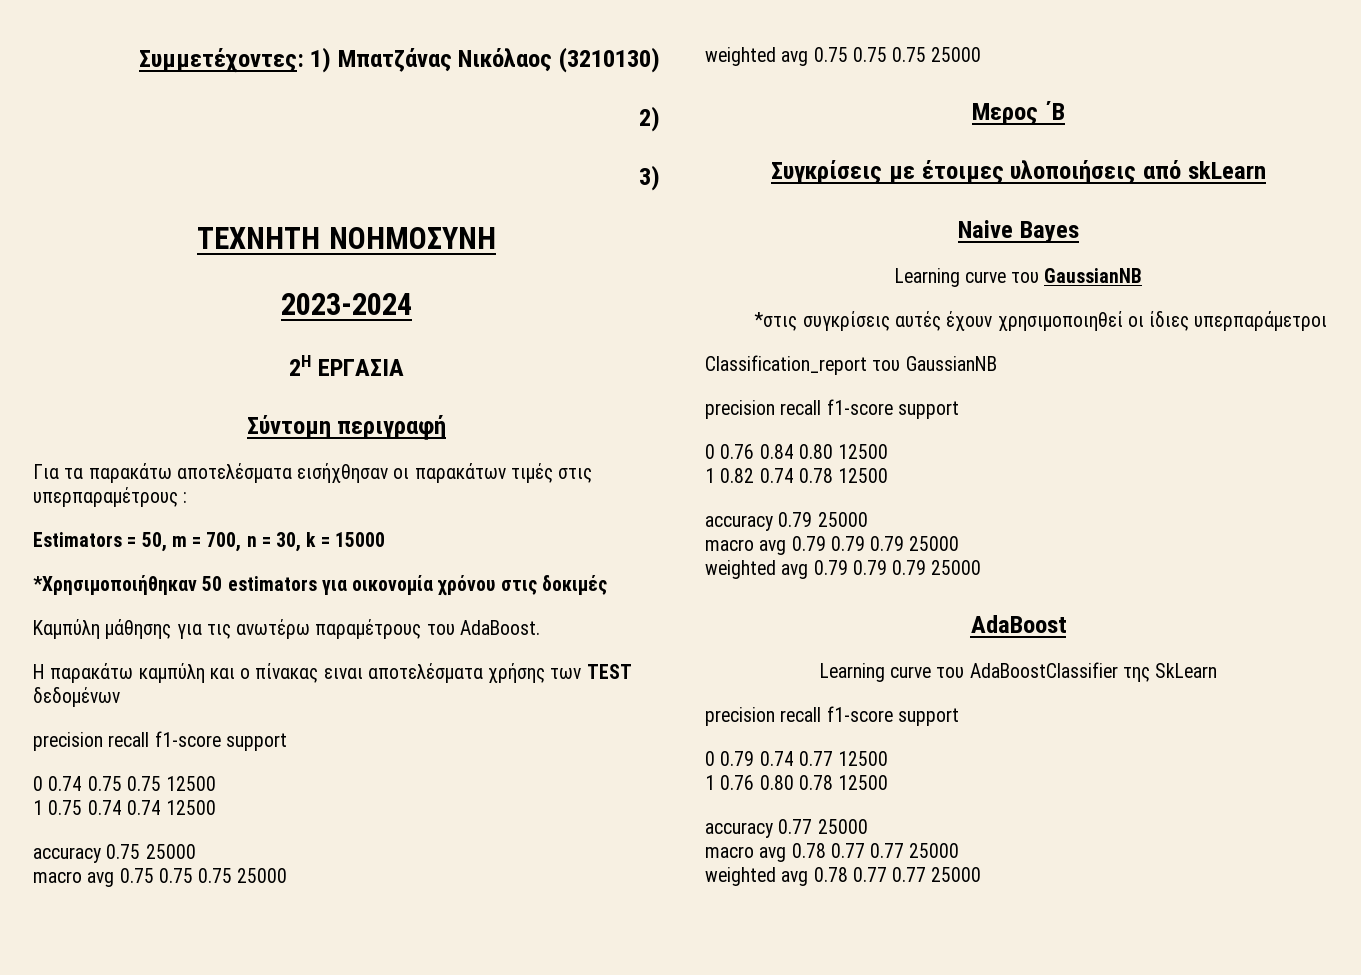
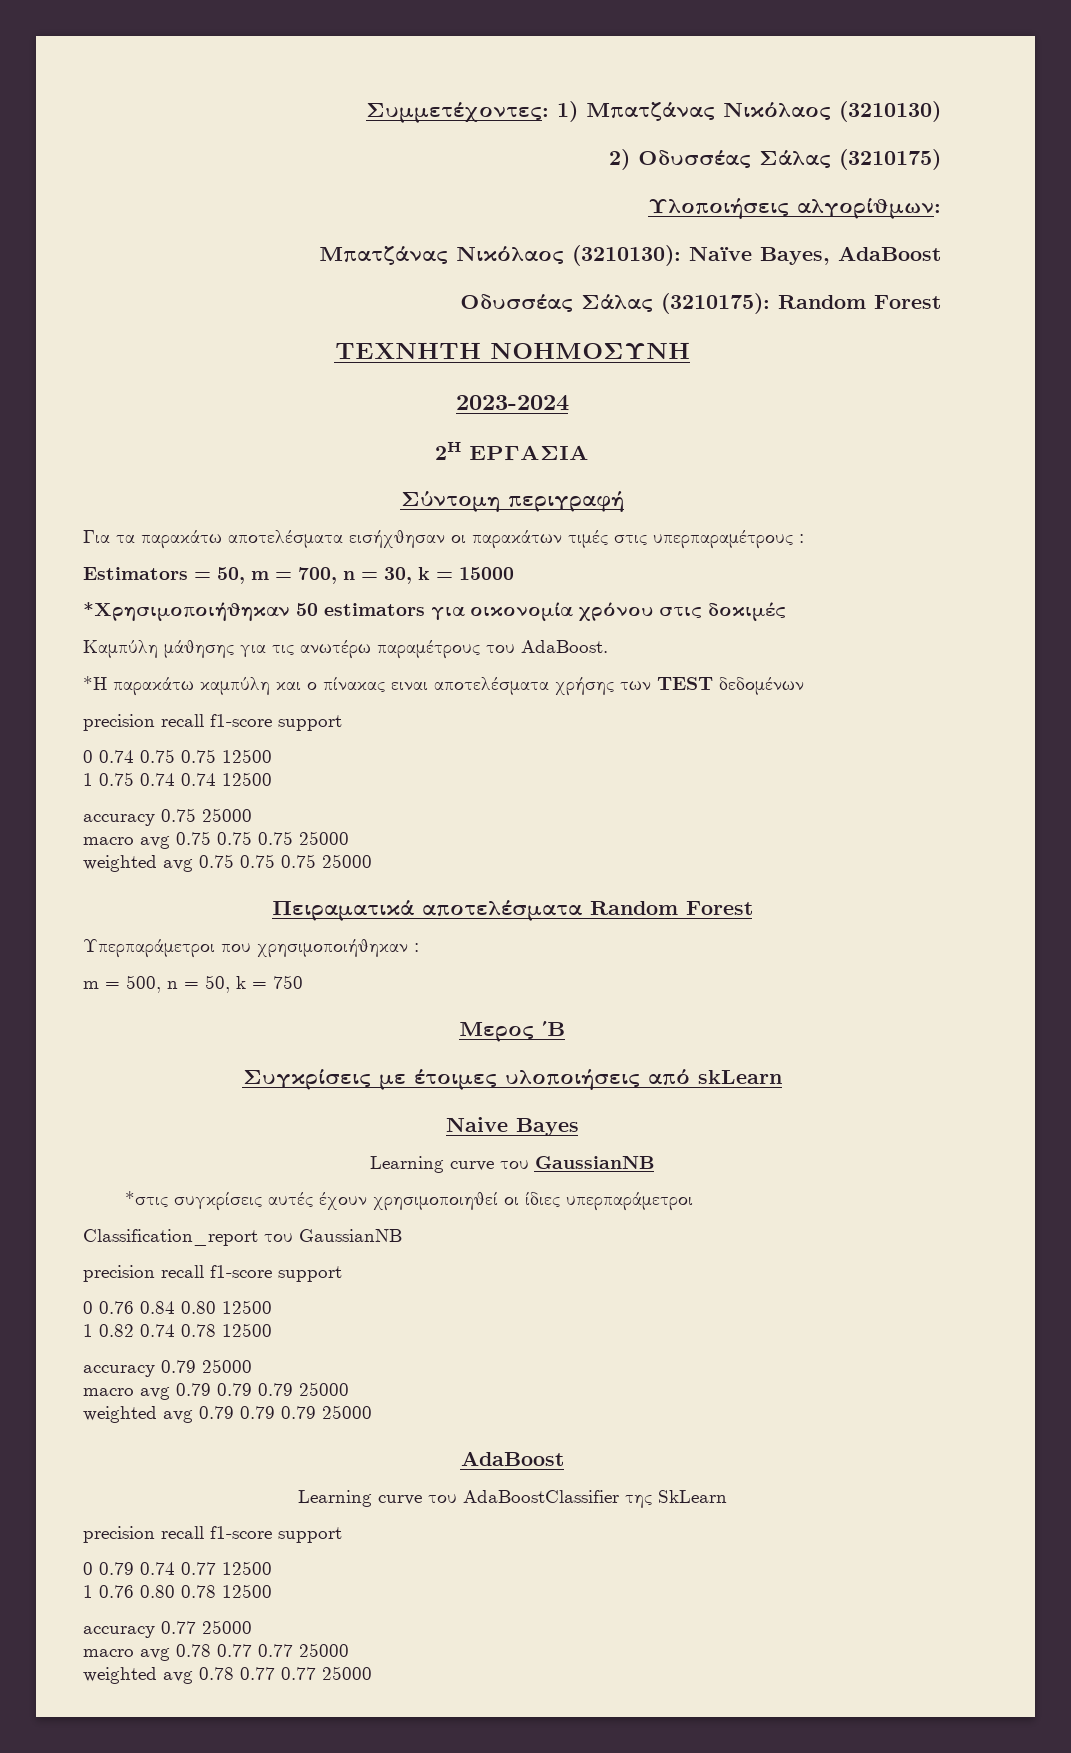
- 2)
- 3)
+ 2) Οδυσσέας Σάλας (3210175)
+ Υλοποιήσεις αλγορίθμων:
+ Μπατζάνας Νικόλαος (3210130): Naïve Bayes, AdaBoost
+ Οδυσσέας Σάλας (3210175): Random Forest
- Η παρακάτω καμπύλη και ο πίνακας ειναι αποτελέσματα χρήσης των TEST δεδομένων
+ *Η παρακάτω καμπύλη και ο πίνακας ειναι αποτελέσματα χρήσης των TEST δεδομένων
+ Πειραματικά αποτελέσματα Random Forest
+ Υπερπαράμετροι που χρησιμοποιήθηκαν :
+ m = 500, n = 50, k = 750

